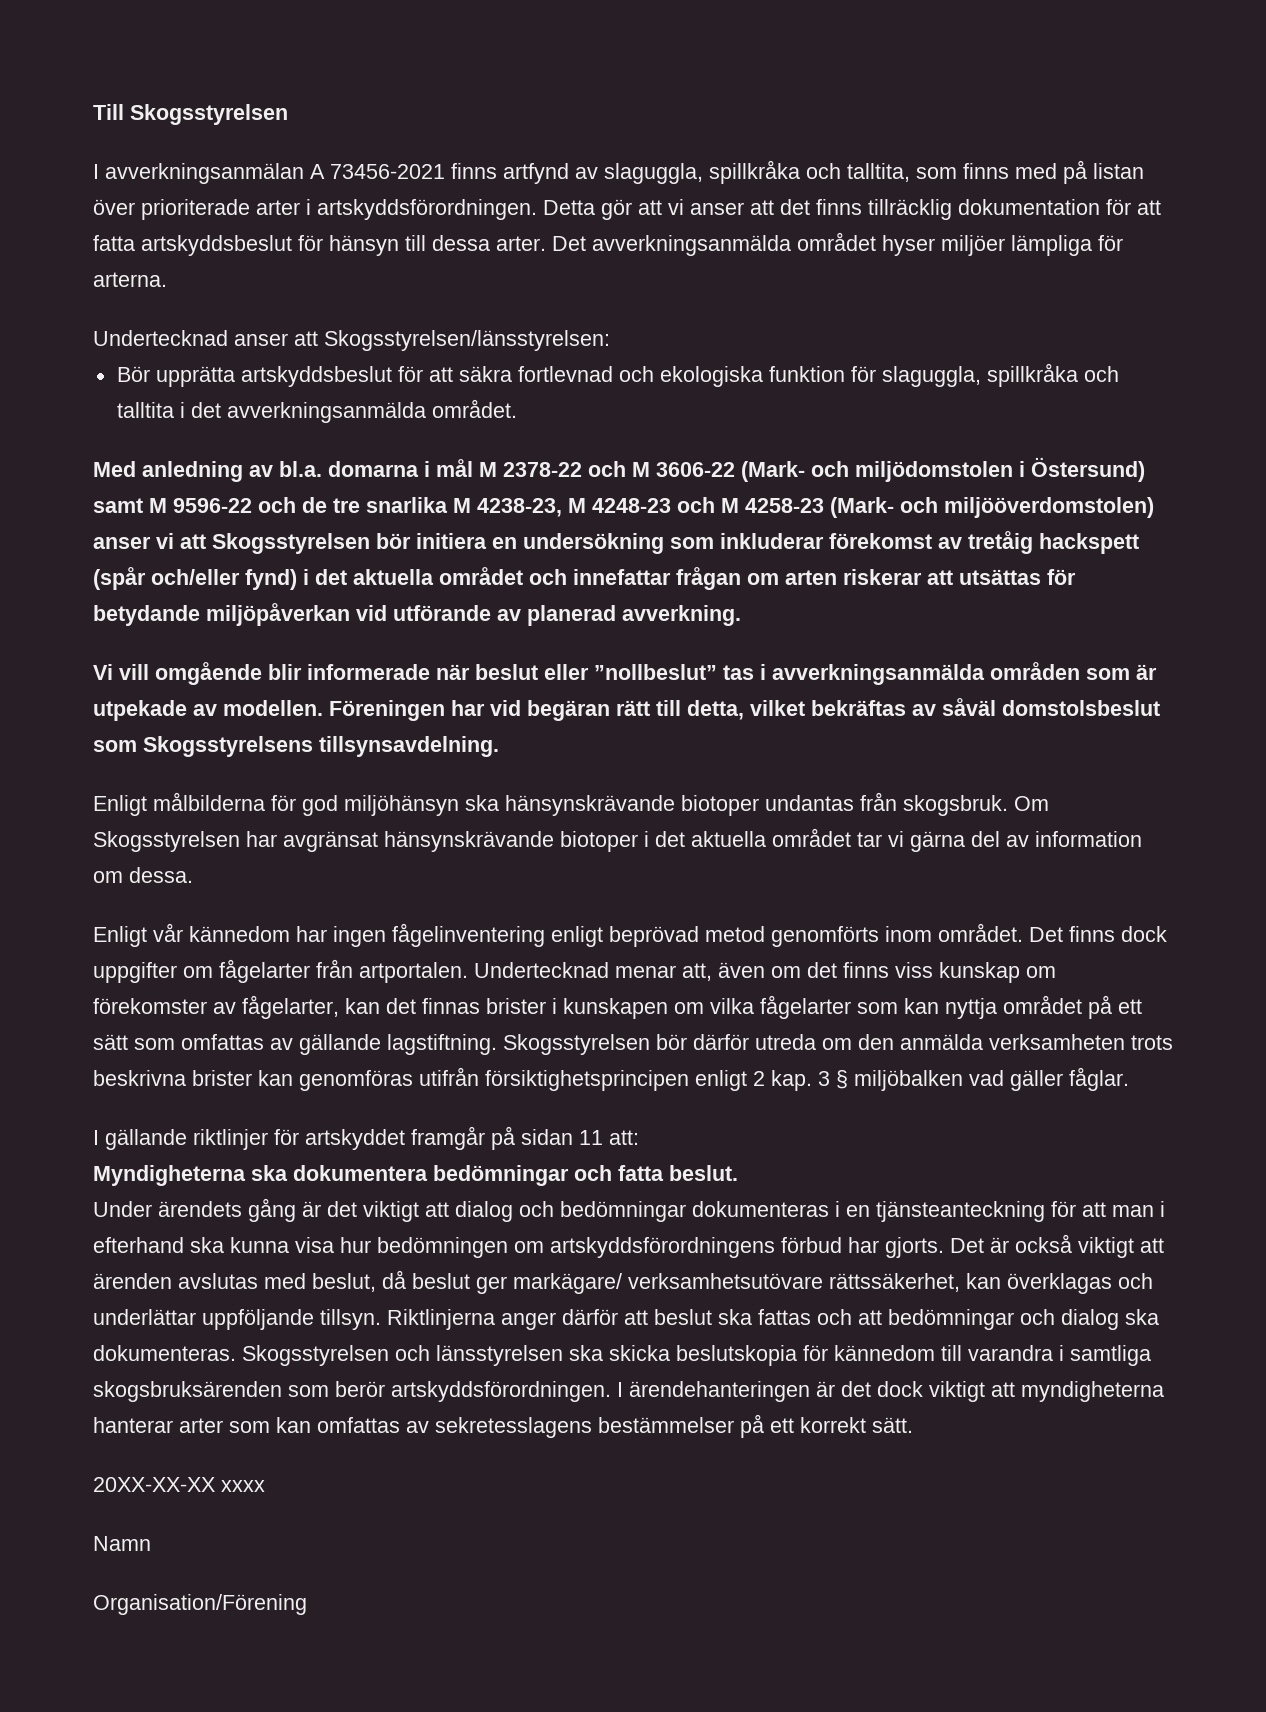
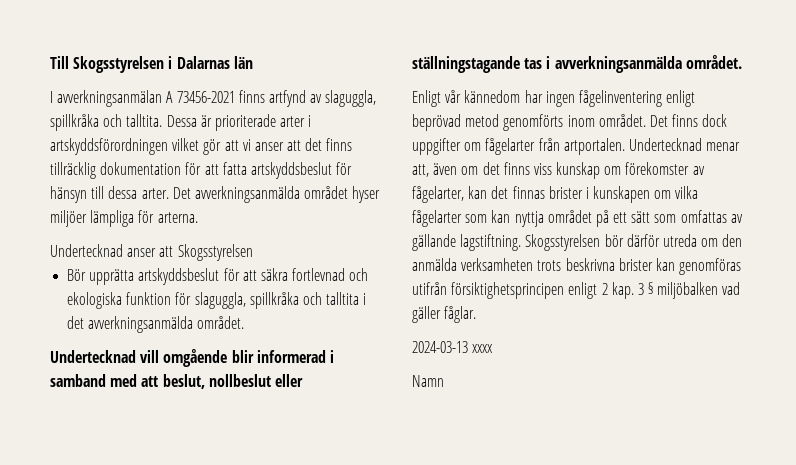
- Till Skogsstyrelsen
+ Till Skogsstyrelsen i Dalarnas län
- I avverkningsanmälan A 73456-2021 finns artfynd av slaguggla, spillkråka och talltita, som finns med på listan över prioriterade arter i artskyddsförordningen. Detta gör att vi anser att det finns tillräcklig dokumentation för att fatta artskyddsbeslut för hänsyn till dessa arter.
+ I avverkningsanmälan A 73456-2021 finns artfynd av slaguggla, spillkråka och talltita. Dessa är prioriterade arter i artskyddsförordningen vilket gör att vi anser att det finns tillräcklig dokumentation för att fatta artskyddsbeslut för hänsyn till dessa arter.
- Undertecknad anser att Skogsstyrelsen/länsstyrelsen:
+ Undertecknad anser att Skogsstyrelsen
- Med anledning av bl.a. domarna i mål M 2378-22 och M 3606-22 (Mark- och miljödomstolen i Östersund) samt M 9596-22 och de tre snarlika M 4238-23, M 4248-23 och M 4258-23 (Mark- och miljööverdomstolen) anser vi att Skogsstyrelsen bör initiera en undersökning som inkluderar förekomst av tretåig hackspett (spår och/eller fynd) i det aktuella området och innefattar frågan om arten riskerar att utsättas för betydande miljöpåverkan vid utförande av planerad avverkning.
- Vi vill omgående blir informerade när beslut eller ”nollbeslut” tas i avverkningsanmälda områden som är utpekade av modellen. Föreningen har vid begäran rätt till detta, vilket bekräftas av såväl domstolsbeslut som Skogsstyrelsens tillsynsavdelning.
- Enligt målbilderna för god miljöhänsyn ska hänsynskrävande biotoper undantas från skogsbruk. Om Skogsstyrelsen har avgränsat hänsynskrävande biotoper i det aktuella området tar vi gärna del av information om dessa.
+ Undertecknad vill omgående blir informerad i samband med att beslut, nollbeslut eller ställningstagande tas i avverkningsanmälda området.
- I gällande riktlinjer för artskyddet framgår på sidan 11 att:
- Myndigheterna ska dokumentera bedömningar och fatta beslut.
- Under ärendets gång är det viktigt att dialog och bedömningar dokumenteras i en tjänsteanteckning för att man i efterhand ska kunna visa hur bedömningen om artskyddsförordningens förbud har gjorts. Det är också viktigt att ärenden avslutas med beslut, då beslut ger markägare/ verksamhetsutövare rättssäkerhet, kan överklagas och underlättar uppföljande tillsyn. Riktlinjerna anger därför att beslut ska fattas och att bedömningar och dialog ska dokumenteras. Skogsstyrelsen och länsstyrelsen ska skicka beslutskopia för kännedom till varandra i samtliga skogsbruksärenden som berör artskyddsförordningen. I ärendehanteringen är det dock viktigt att myndigheterna hanterar arter som kan omfattas av sekretesslagens bestämmelser på ett korrekt sätt.
- 20XX-XX-XX xxxx
+ 2024-03-13 xxxx
- Organisation/Förening

